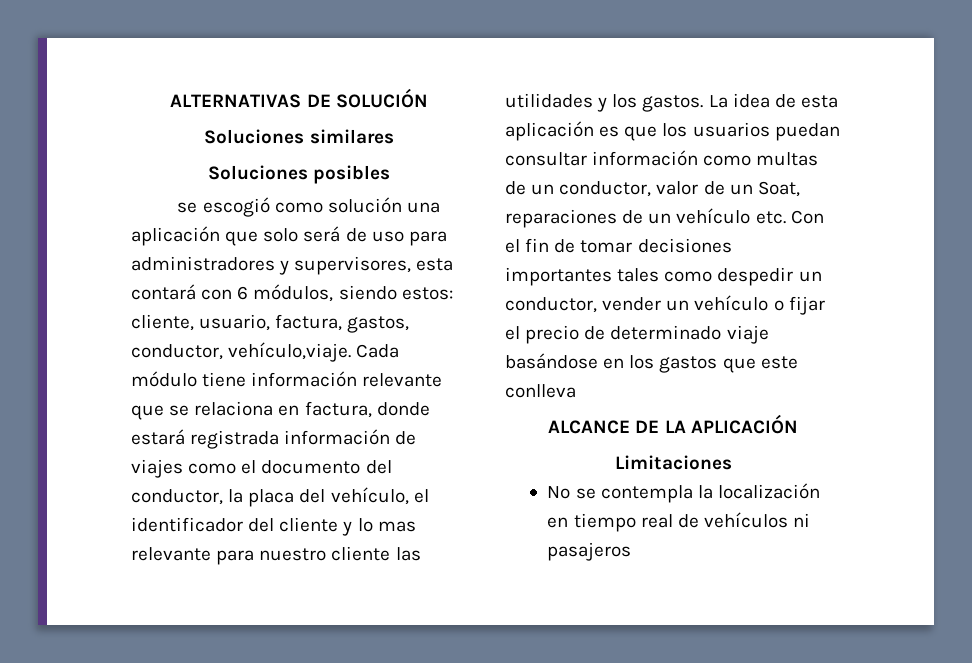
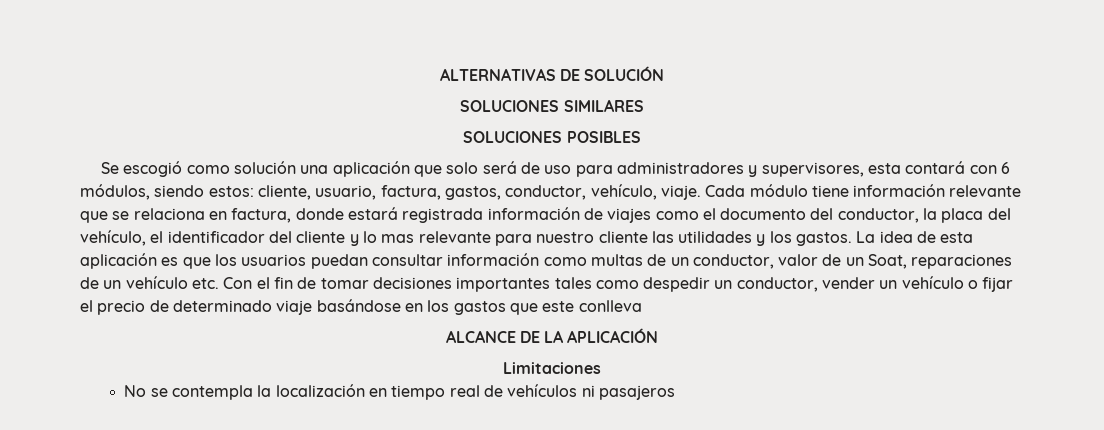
- Soluciones similares
- Soluciones posibles
- se escogió como solución una aplicación que solo será de uso para administradores y supervisores, esta contará con 6 módulos, siendo estos: cliente, usuario, factura, gastos, conductor, vehículo,viaje.
+ SOLUCIONES SIMILARES
+ SOLUCIONES POSIBLES
+ Se escogió como solución una aplicación que solo será de uso para administradores y supervisores, esta contará con 6 módulos, siendo estos: cliente, usuario, factura, gastos, conductor, vehículo, viaje.

